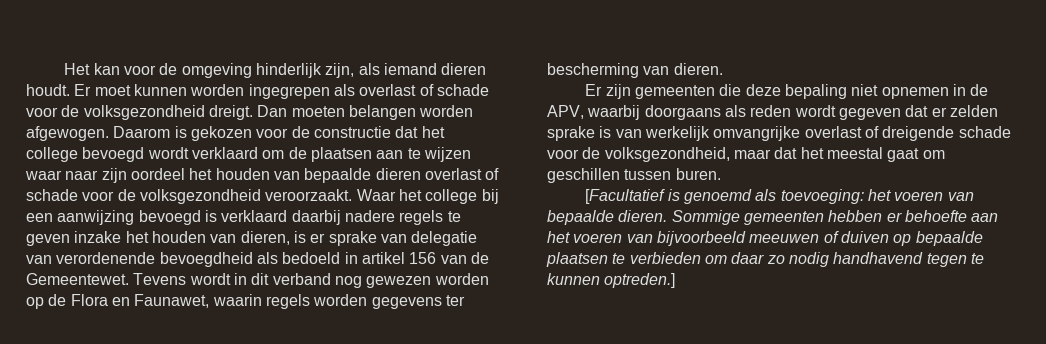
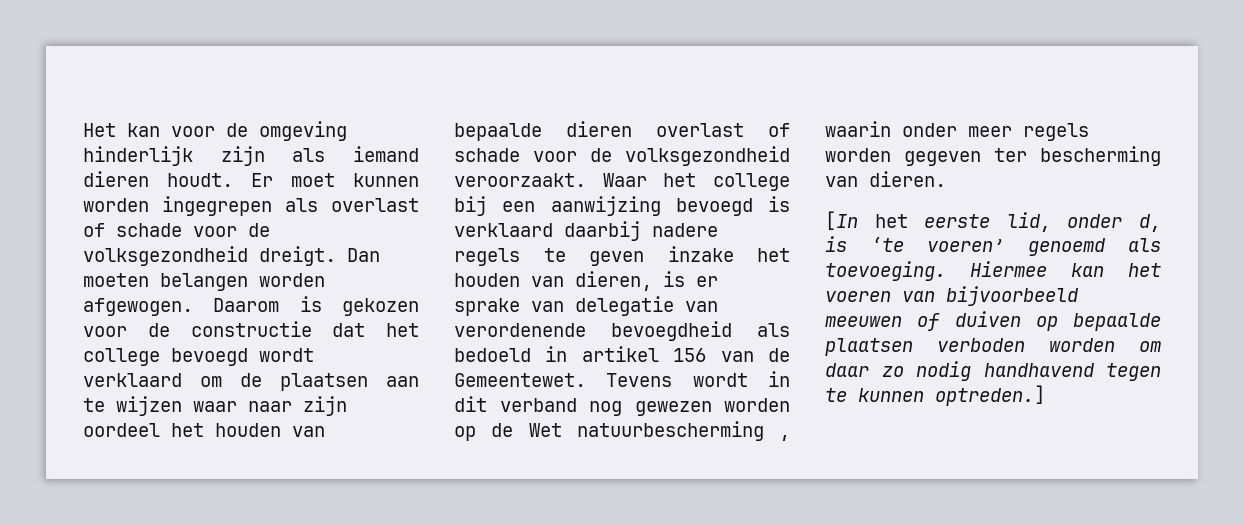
- Het kan voor de omgeving hinderlijk zijn, als iemand dieren houdt.
+ Het kan voor de omgeving hinderlijk zijn als iemand dieren houdt.
- Tevens wordt in dit verband nog gewezen worden op de Flora en Faunawet, waarin regels worden gegevens ter bescherming van dieren.
+ Tevens wordt in dit verband nog gewezen worden op de Wet natuurbescherming , waarin onder meer regels worden gegeven ter bescherming van dieren.
- Er zijn gemeenten die deze bepaling niet opnemen in de APV, waarbij doorgaans als reden wordt gegeven dat er zelden sprake is van werkelijk omvangrijke overlast of dreigende schade voor de volksgezondheid, maar dat het meestal gaat om geschillen tussen buren.
- [Facultatief is genoemd als toevoeging: het voeren van bepaalde dieren. Sommige gemeenten hebben er behoefte aan het voeren van bijvoorbeeld meeuwen of duiven op bepaalde plaatsen te verbieden om daar zo nodig handhavend tegen te kunnen optreden.]
+ [In het eerste lid, onder d, is ‘te voeren’ genoemd als toevoeging. Hiermee kan het voeren van bijvoorbeeld meeuwen of duiven op bepaalde plaatsen verboden worden om daar zo nodig handhavend tegen te kunnen optreden.]

